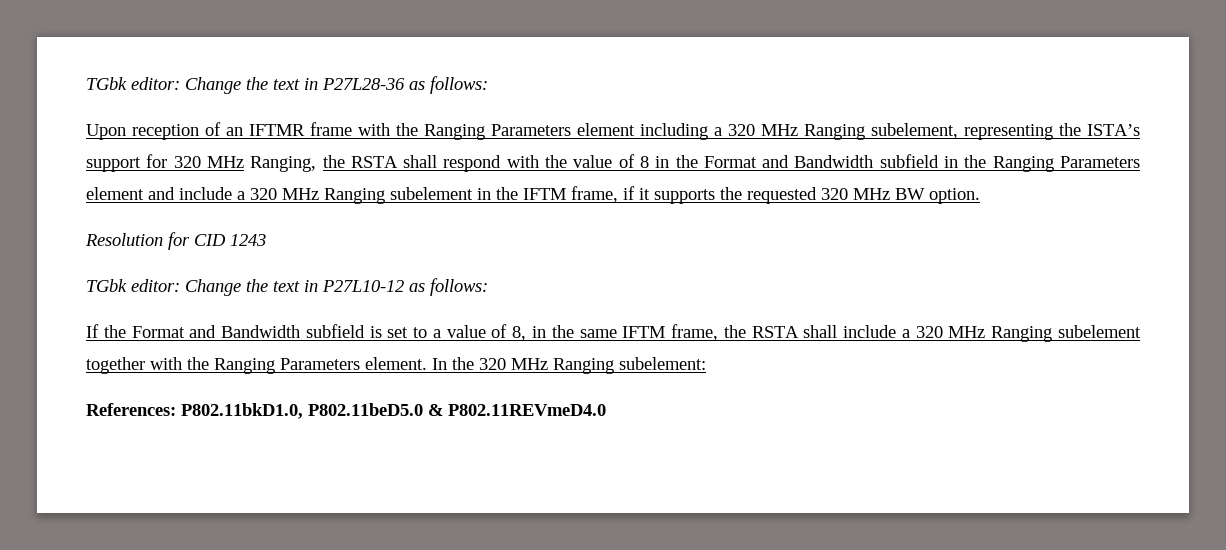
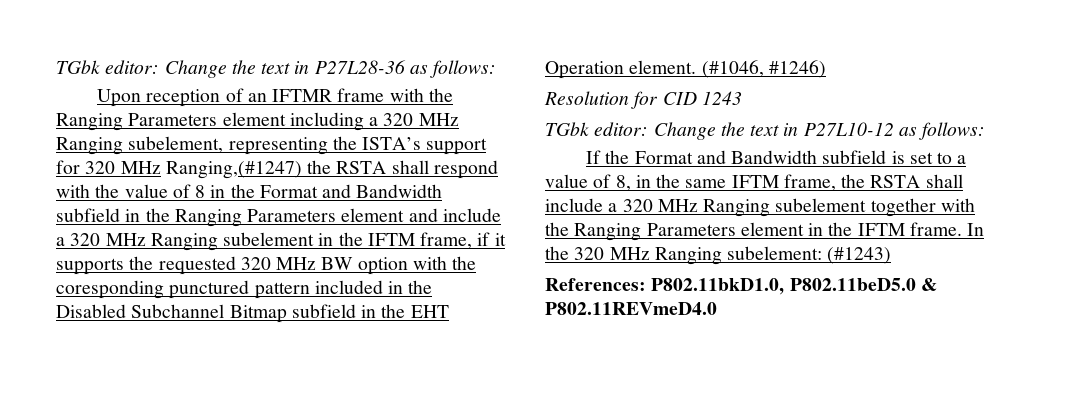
- Upon reception of an IFTMR frame with the Ranging Parameters element including a 320 MHz Ranging subelement, representing the ISTA’s support for 320 MHz Ranging, the RSTA shall respond with the value of 8 in the Format and Bandwidth subfield in the Ranging Parameters element and include a 320 MHz Ranging subelement in the IFTM frame, if it supports the requested 320 MHz BW option.
+ Upon reception of an IFTMR frame with the Ranging Parameters element including a 320 MHz Ranging subelement, representing the ISTA’s support for 320 MHz Ranging,(#1247) the RSTA shall respond with the value of 8 in the Format and Bandwidth subfield in the Ranging Parameters element and include a 320 MHz Ranging subelement in the IFTM frame, if it supports the requested 320 MHz BW option with the coresponding punctured pattern included in the Disabled Subchannel Bitmap subfield in the EHT Operation element. (#1046, #1246)
- If the Format and Bandwidth subfield is set to a value of 8, in the same IFTM frame, the RSTA shall include a 320 MHz Ranging subelement together with the Ranging Parameters element.
+ If the Format and Bandwidth subfield is set to a value of 8, in the same IFTM frame, the RSTA shall include a 320 MHz Ranging subelement together with the Ranging Parameters element in the IFTM frame.
- In the 320 MHz Ranging subelement:
+ In the 320 MHz Ranging subelement: (#1243)

